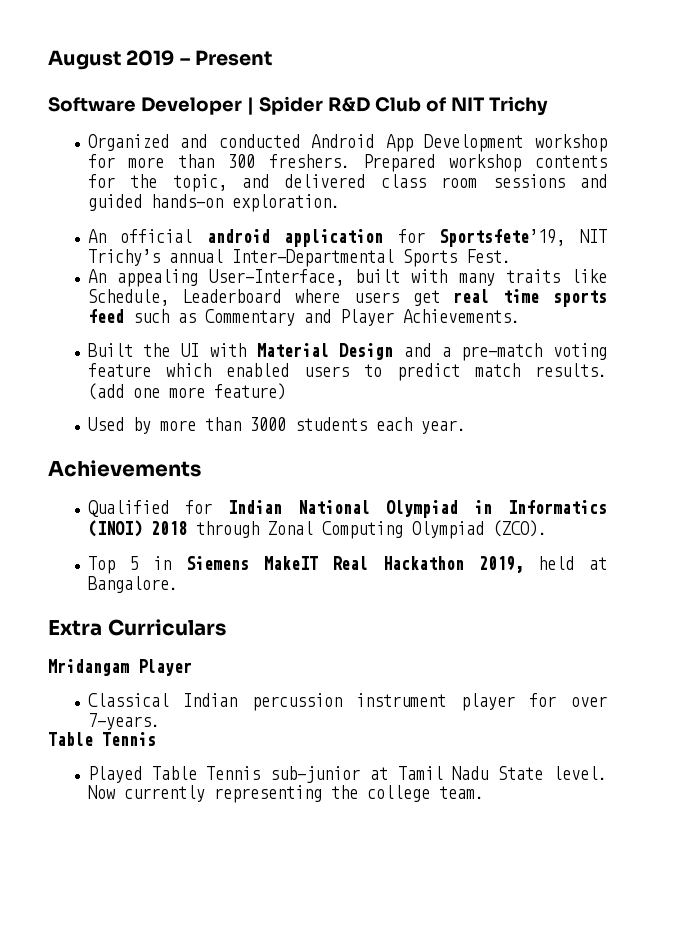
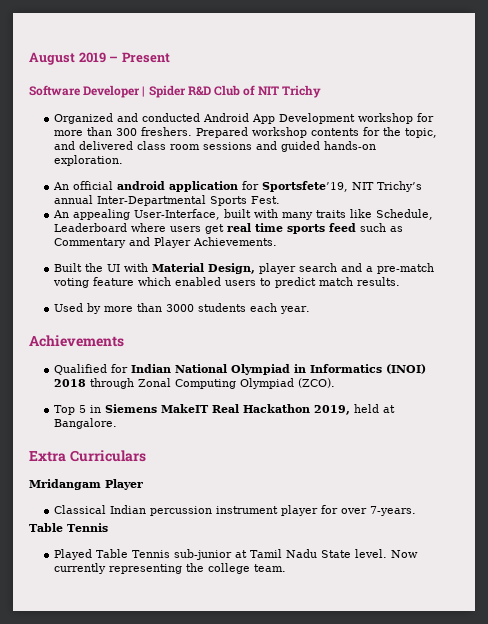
- Built the UI with Material Design and a pre-match voting feature which enabled users to predict match results. (add one more feature)
+ Built the UI with Material Design, player search and a pre-match voting feature which enabled users to predict match results.

